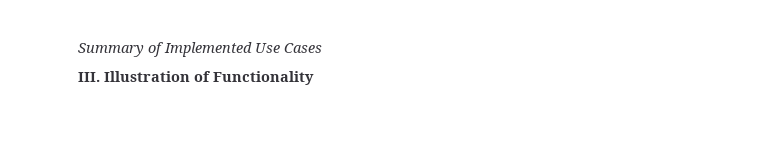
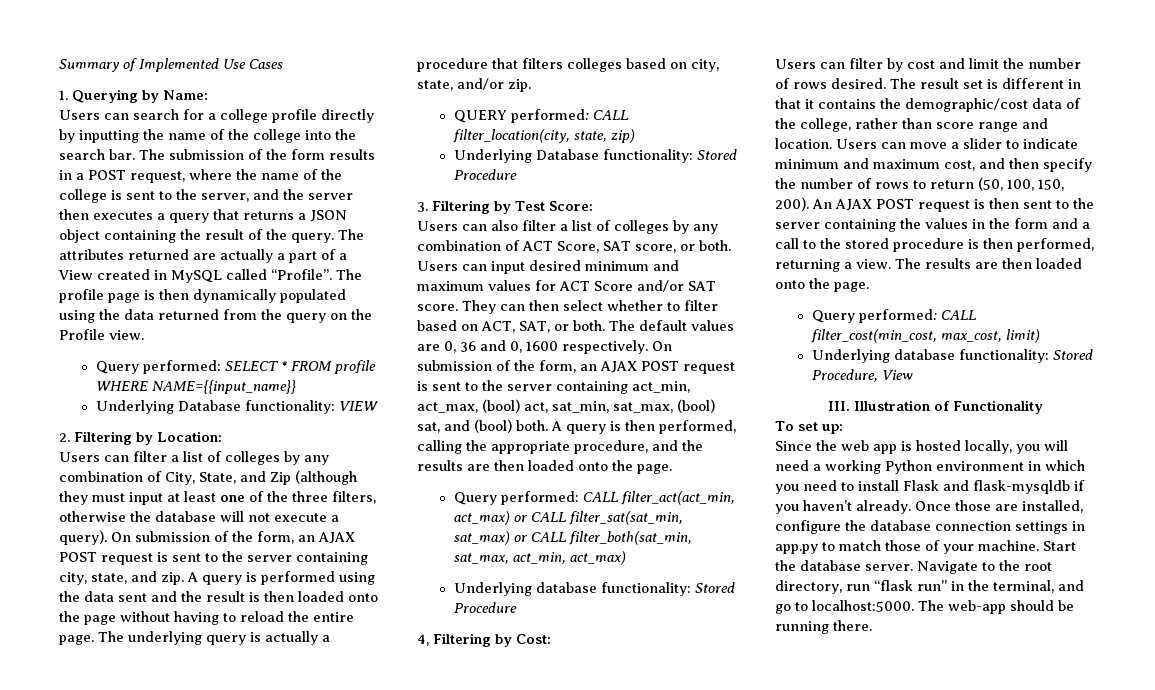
+ 1. Querying by Name:
+ Users can search for a college profile directly by inputting the name of the college into the search bar. The submission of the form results in a POST request, where the name of the college is sent to the server, and the server then executes a query that returns a JSON object containing the result of the query. The attributes returned are actually a part of a View created in MySQL called “Profile”. The profile page is then dynamically populated using the data returned from the query on the Profile view.
+ Query performed: SELECT * FROM profile WHERE NAME={{input_name}}
+ Underlying Database functionality: VIEW
+ 2. Filtering by Location:
+ Users can filter a list of colleges by any combination of City, State, and Zip (although they must input at least one of the three filters, otherwise the database will not execute a query). On submission of the form, an AJAX POST request is sent to the server containing city, state, and zip. A query is performed using the data sent and the result is then loaded onto the page without having to reload the entire page. The underlying query is actually a procedure that filters colleges based on city, state, and/or zip.
+ QUERY performed: CALL filter_location(city, state, zip)
+ Underlying Database functionality: Stored Procedure
+ 3. Filtering by Test Score:
+ Users can also filter a list of colleges by any combination of ACT Score, SAT score, or both. Users can input desired minimum and maximum values for ACT Score and/or SAT score. They can then select whether to filter based on ACT, SAT, or both. The default values are 0, 36 and 0, 1600 respectively. On submission of the form, an AJAX POST request is sent to the server containing act_min, act_max, (bool) act, sat_min, sat_max, (bool) sat, and (bool) both. A query is then performed, calling the appropriate procedure, and the results are then loaded onto the page.
+ Query performed: CALL filter_act(act_min, act_max) or CALL filter_sat(sat_min, sat_max) or CALL filter_both(sat_min, sat_max, act_min, act_max)
+ Underlying database functionality: Stored Procedure
+ 4, Filtering by Cost:
+ Users can filter by cost and limit the number of rows desired. The result set is different in that it contains the demographic/cost data of the college, rather than score range and location. Users can move a slider to indicate minimum and maximum cost, and then specify the number of rows to return (50, 100, 150, 200). An AJAX POST request is then sent to the server containing the values in the form and a call to the stored procedure is then performed, returning a view. The results are then loaded onto the page.
+ Query performed: CALL filter_cost(min_cost, max_cost, limit)
+ Underlying database functionality: Stored Procedure, View
  III. Illustration of Functionality
+ To set up:
+ Since the web app is hosted locally, you will need a working Python environment in which you need to install Flask and flask-mysqldb if you haven’t already. Once those are installed, configure the database connection settings in app.py to match those of your machine. Start the database server. Navigate to the root directory, run “flask run” in the terminal, and go to localhost:5000. The web-app should be running there.

